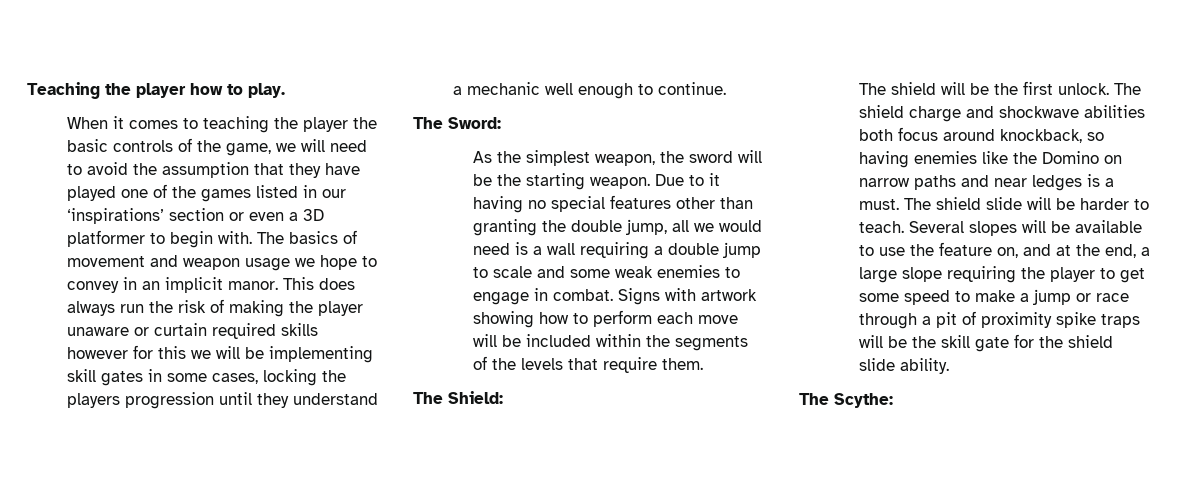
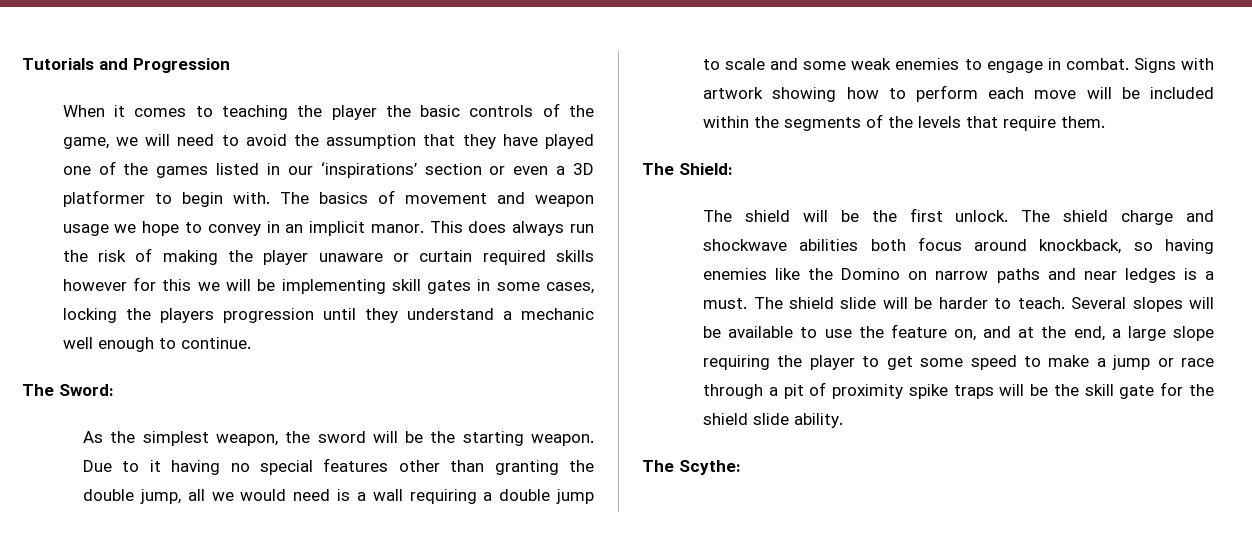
- Teaching the player how to play.
+ Tutorials and Progression

